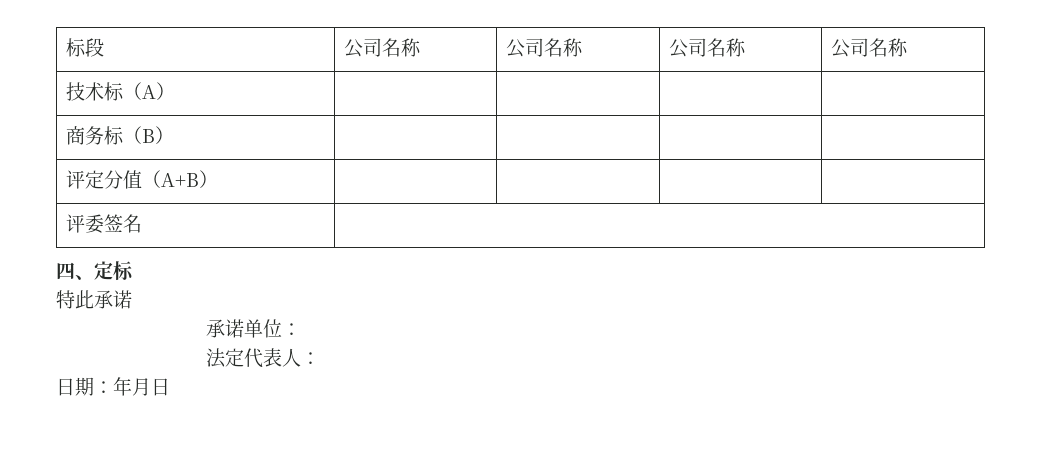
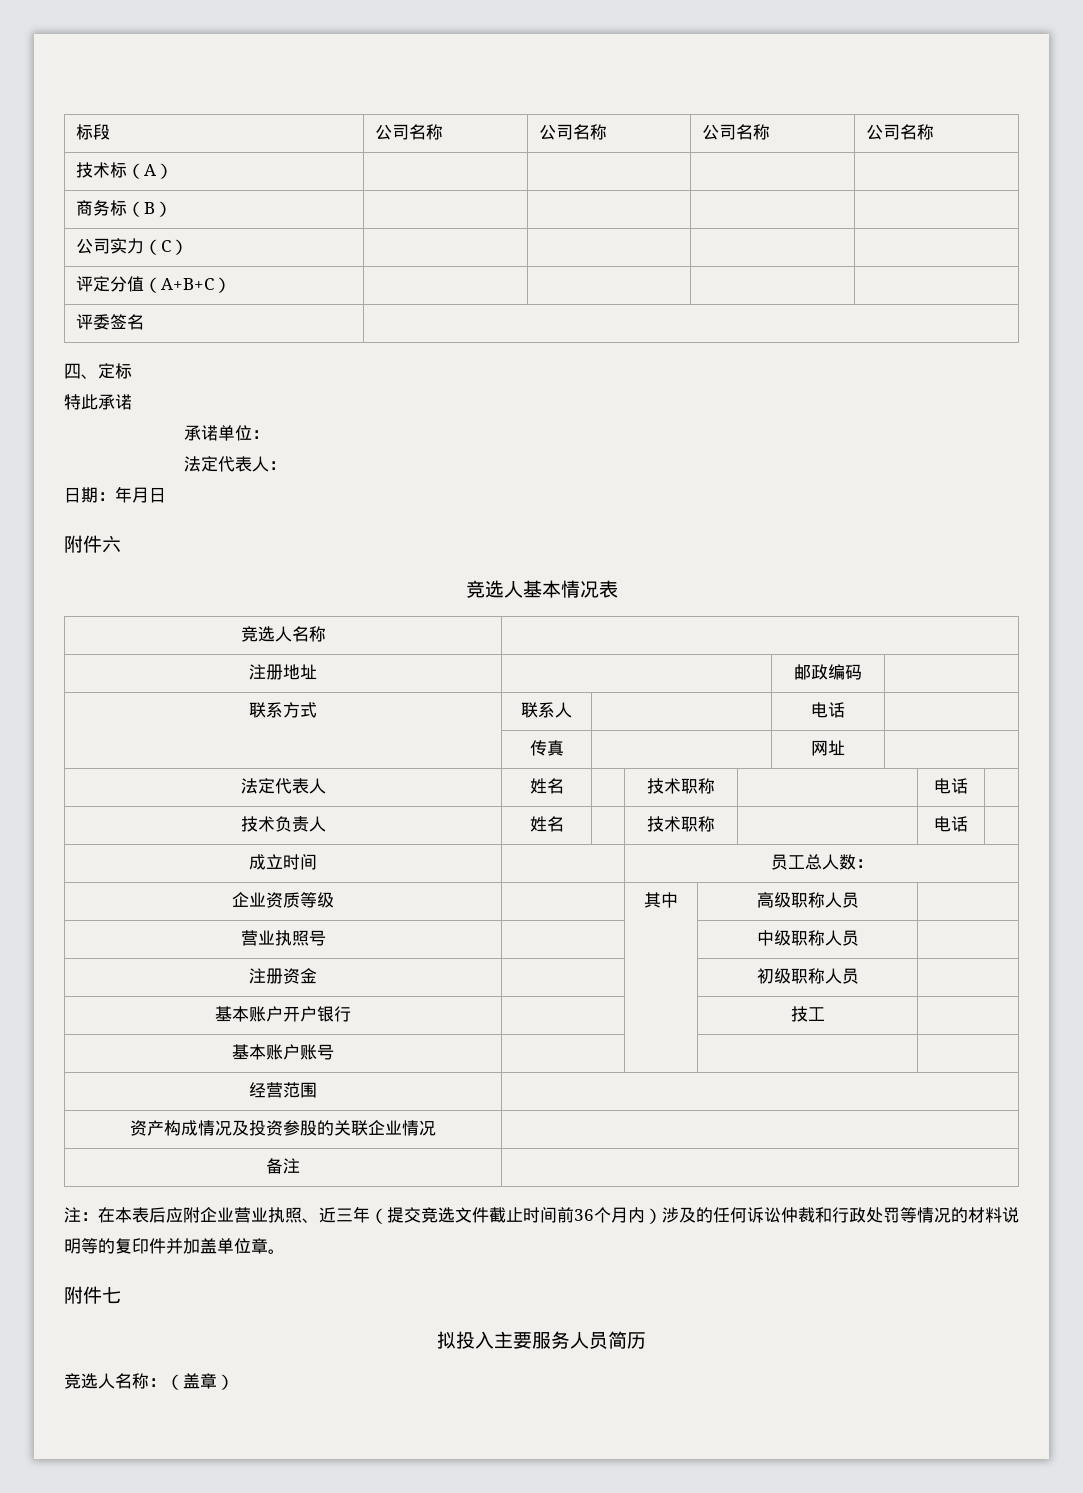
+ 公司实力（C） | | | |
- 评定分值（A+B） | | | |
+ 评定分值（A+B+C） | | | |
+ 附件六
+ 竞选人基本情况表
+ 竞选人名称 |
+ 注册地址 | | 邮政编码 |
+ 联系方式 | 联系人 | | 电话 |
+ | 传真 | | 网址 |
+ 法定代表人 | 姓名 | | 技术职称 | | 电话 |
+ 技术负责人 | 姓名 | | 技术职称 | | 电话 |
+ 成立时间 | | 员工总人数：
+ 企业资质等级 | | 其中 | 高级职称人员 |
+ 营业执照号 | | | 中级职称人员 |
+ 注册资金 | | | 初级职称人员 |
+ 基本账户开户银行 | | | 技工 |
+ 基本账户账号 | | | |
+ 经营范围 |
+ 资产构成情况及投资参股的关联企业情况 |
+ 备注 |
+ 注：在本表后应附企业营业执照、近三年（提交竞选文件截止时间前36个月内）涉及的任何诉讼仲裁和行政处罚等情况的材料说明等的复印件并加盖单位章。
+ 附件七
+ 拟投入主要服务人员简历
+ 竞选人名称：（盖章）

